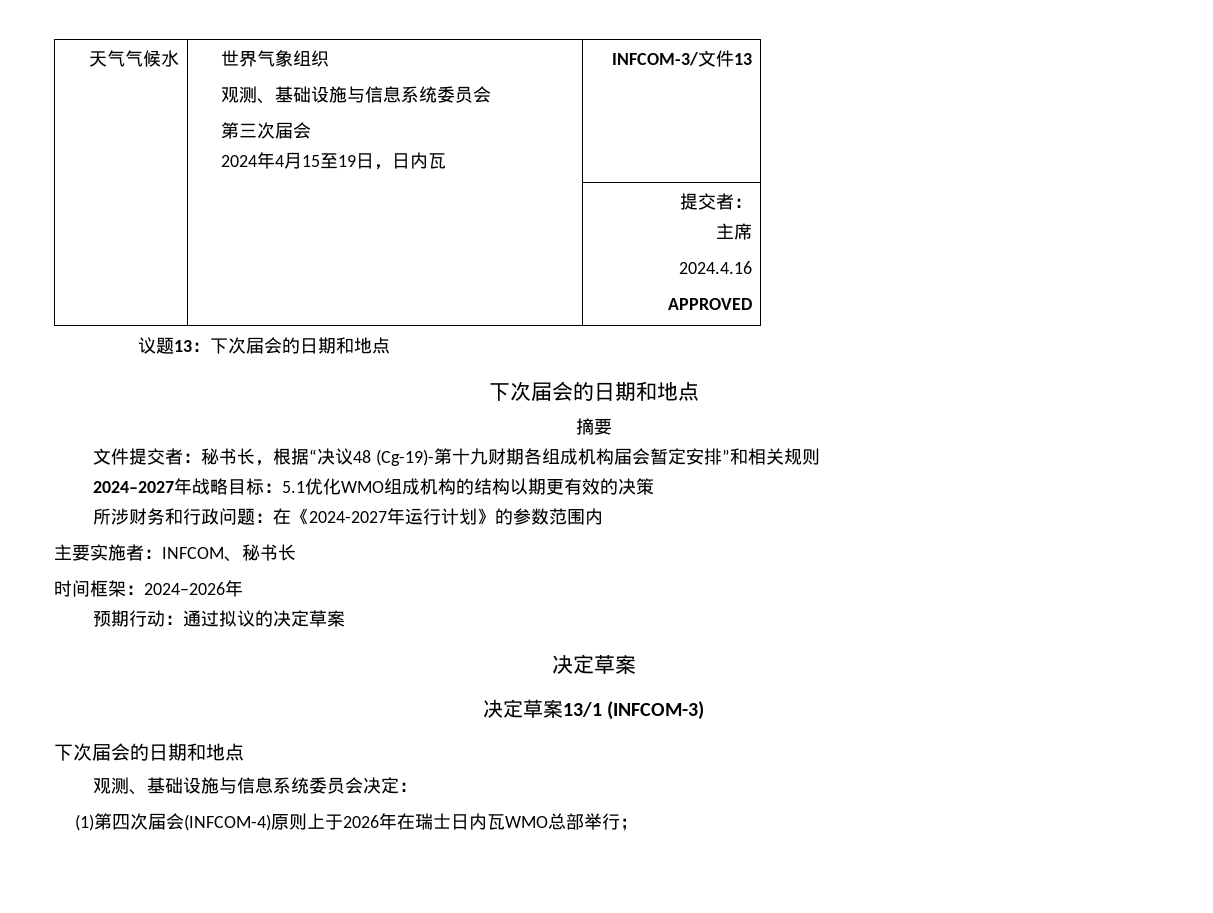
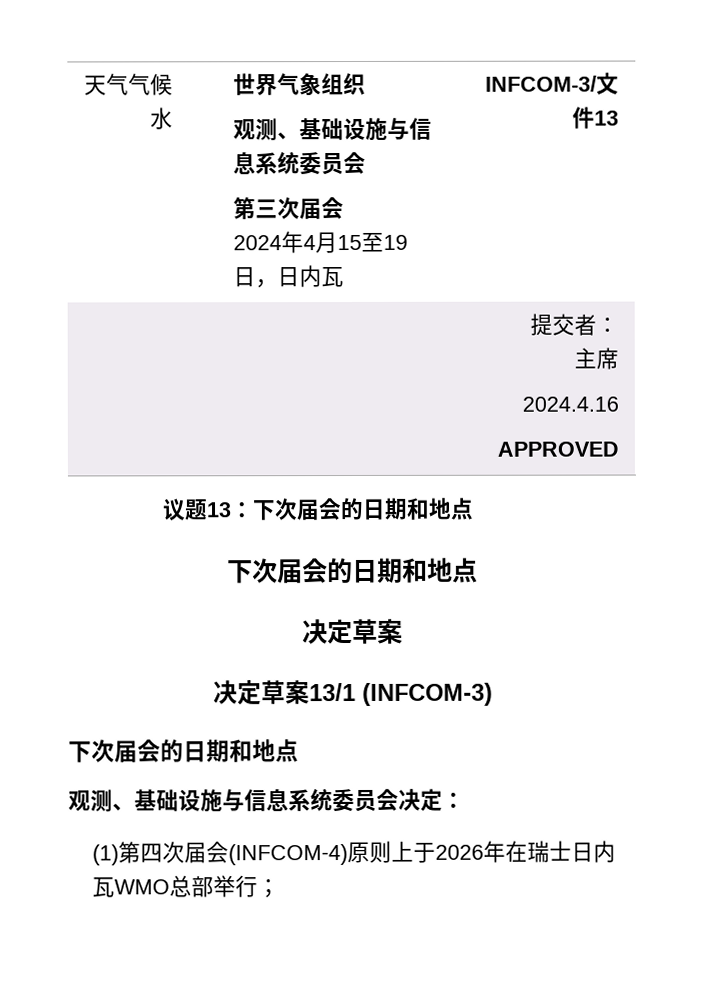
- 摘要
- 文件提交者：秘书长，根据“决议48 (Cg-19)-第十九财期各组成机构届会暂定安排”和相关规则
- 2024–2027年战略目标：5.1优化WMO组成机构的结构以期更有效的决策
- 所涉财务和行政问题：在《2024-2027年运行计划》的参数范围内
- 主要实施者：INFCOM、秘书长
- 时间框架：2024–2026年
- 预期行动：通过拟议的决定草案

